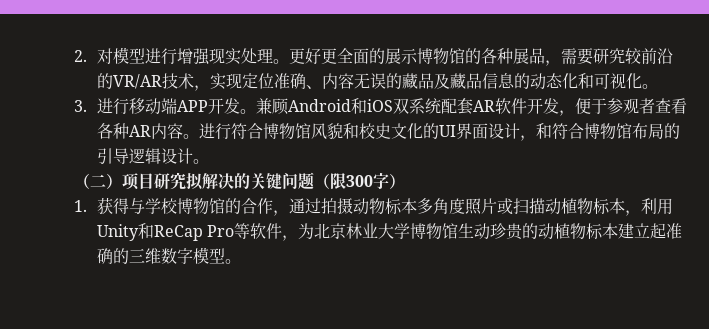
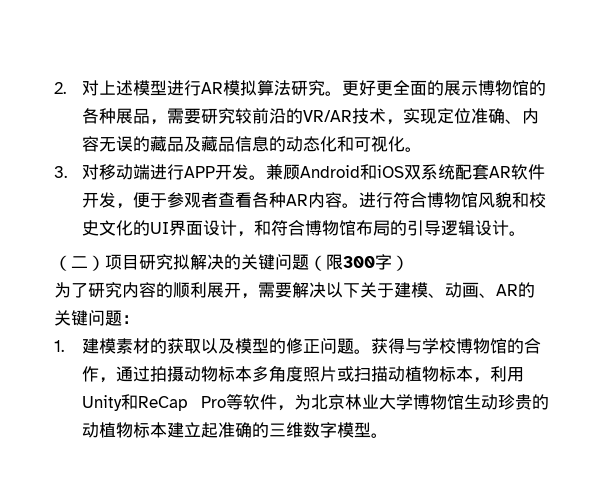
- 2.对模型进行增强现实处理。
+ 2.对上述模型进行AR模拟算法研究。
- 3.进行移动端APP开发。
+ 3.对移动端进行APP开发。
- 1.获得与学校博物馆的合作，通过拍摄动物标本多角度照片或扫描动植物标本，利用Unity和ReCap Pro等软件，为北京林业大学博物馆生动珍贵的动植物标本建立起准确的三维数字模型。
+ 为了研究内容的顺利展开，需要解决以下关于建模、动画、AR的关键问题：
+ 1.建模素材的获取以及模型的修正问题。获得与学校博物馆的合作，通过拍摄动物标本多角度照片或扫描动植物标本，利用Unity和ReCap Pro等软件，为北京林业大学博物馆生动珍贵的动植物标本建立起准确的三维数字模型。

